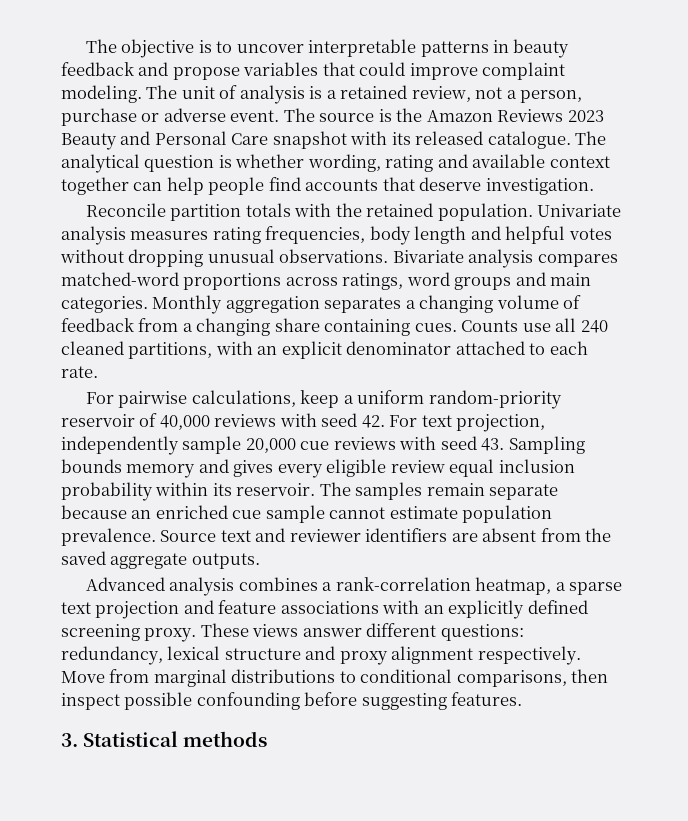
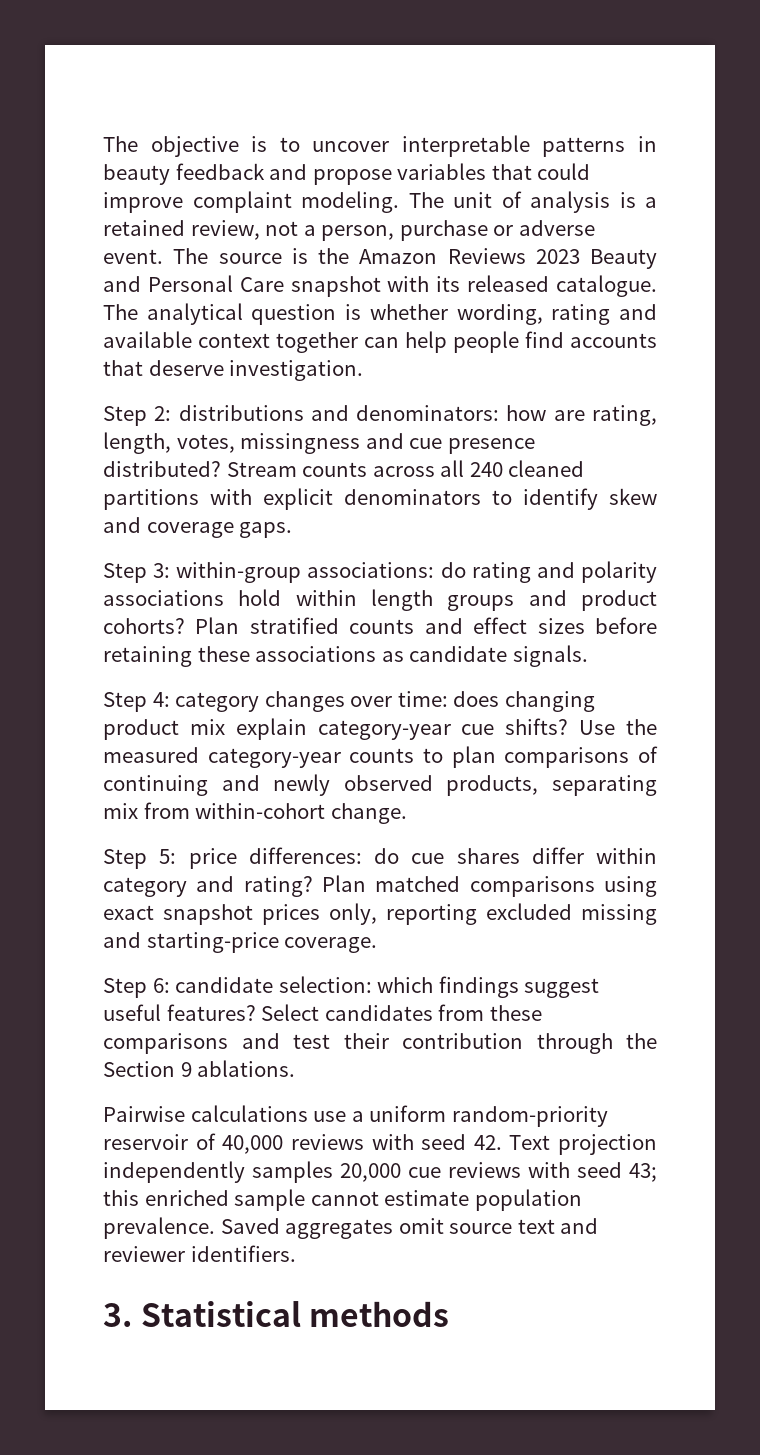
- Reconcile partition totals with the retained population. Univariate analysis measures rating frequencies, body length and helpful votes without dropping unusual observations. Bivariate analysis compares matched-word proportions across ratings, word groups and main categories. Monthly aggregation separates a changing volume of feedback from a changing share containing cues. Counts use all 240 cleaned partitions, with an explicit denominator attached to each rate.
- For pairwise calculations, keep a uniform random-priority reservoir of 40,000 reviews with seed 42. For text projection, independently sample 20,000 cue reviews with seed 43. Sampling bounds memory and gives every eligible review equal inclusion probability within its reservoir. The samples remain separate because an enriched cue sample cannot estimate population prevalence.
+ Step 2: distributions and denominators: how are rating, length, votes, missingness and cue presence distributed? Stream counts across all 240 cleaned partitions with explicit denominators to identify skew and coverage gaps.
+ Step 3: within-group associations: do rating and polarity associations hold within length groups and product cohorts? Plan stratified counts and effect sizes before retaining these associations as candidate signals.
+ Step 4: category changes over time: does changing product mix explain category-year cue shifts? Use the measured category-year counts to plan comparisons of continuing and newly observed products, separating mix from within-cohort change.
+ Step 5: price differences: do cue shares differ within category and rating? Plan matched comparisons using exact snapshot prices only, reporting excluded missing and starting-price coverage.
+ Step 6: candidate selection: which findings suggest useful features? Select candidates from these comparisons and test their contribution through the Section 9 ablations.
+ Pairwise calculations use a uniform random-priority reservoir of 40,000 reviews with seed 42. Text projection independently samples 20,000 cue reviews with seed 43; this enriched sample cannot estimate population prevalence.
- Source text and reviewer identifiers are absent from the saved aggregate outputs.
- Advanced analysis combines a rank-correlation heatmap, a sparse text projection and feature associations with an explicitly defined screening proxy. These views answer different questions: redundancy, lexical structure and proxy alignment respectively. Move from marginal distributions to conditional comparisons, then inspect possible confounding before suggesting features.
+ Saved aggregates omit source text and reviewer identifiers.

